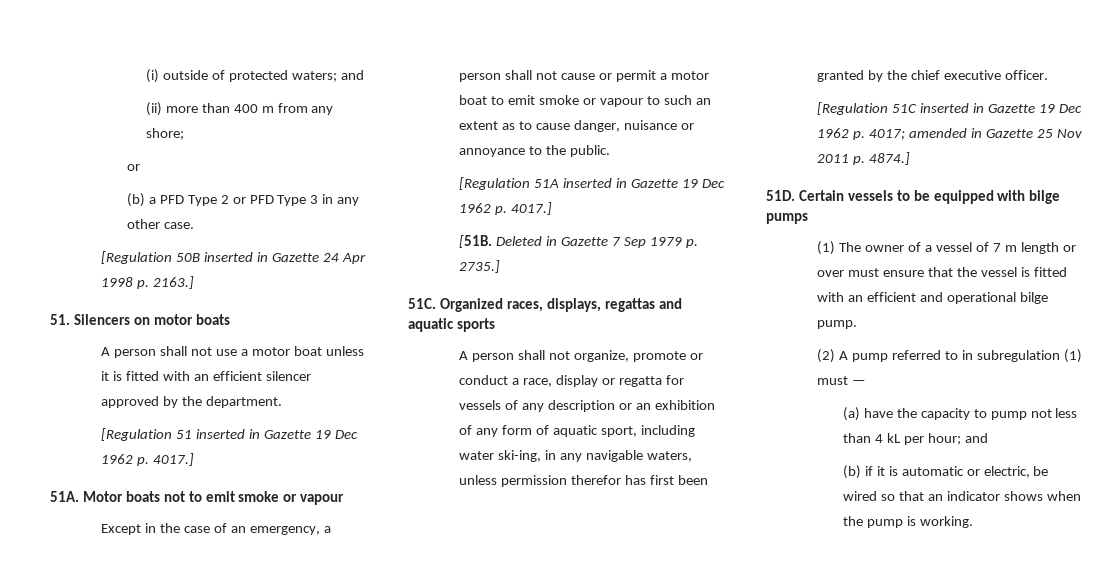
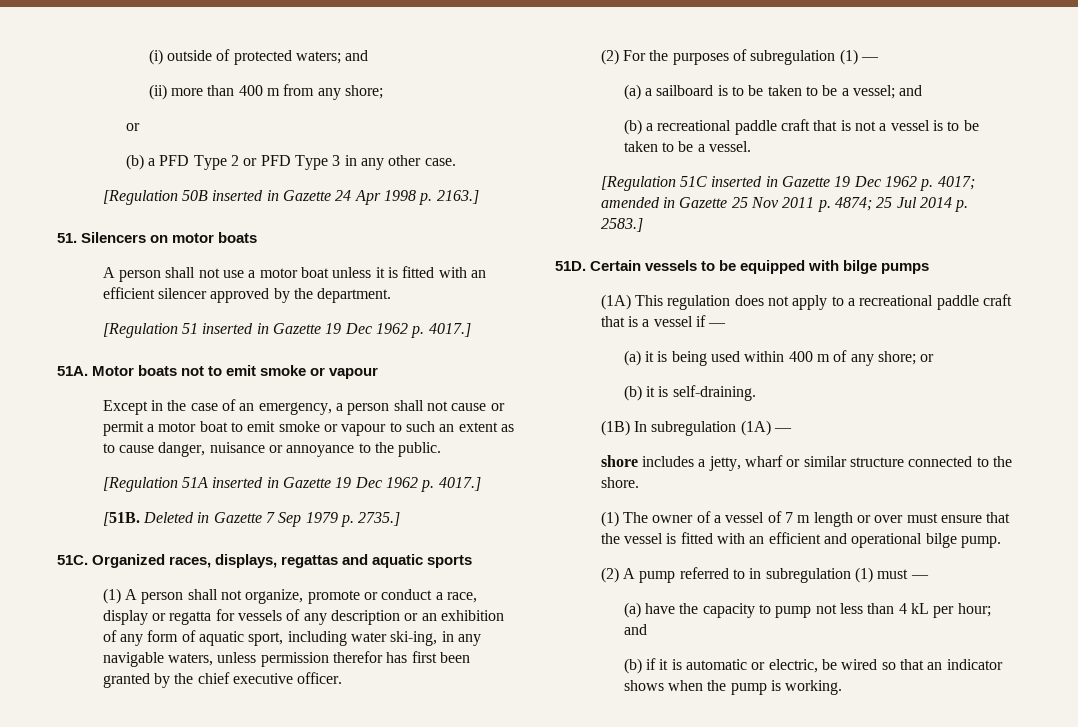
- A person shall not organize, promote or conduct a race, display or regatta for vessels of any description or an exhibition of any form of aquatic sport, including water ski-ing, in any navigable waters, unless permission therefor has first been granted by the chief executive officer.
+ (1) A person shall not organize, promote or conduct a race, display or regatta for vessels of any description or an exhibition of any form of aquatic sport, including water ski-ing, in any navigable waters, unless permission therefor has first been granted by the chief executive officer.
+ (2) For the purposes of subregulation (1) —
+ (a) a sailboard is to be taken to be a vessel; and
+ (b) a recreational paddle craft that is not a vessel is to be taken to be a vessel.
- [Regulation 51C inserted in Gazette 19 Dec 1962 p. 4017; amended in Gazette 25 Nov 2011 p. 4874.]
+ [Regulation 51C inserted in Gazette 19 Dec 1962 p. 4017; amended in Gazette 25 Nov 2011 p. 4874; 25 Jul 2014 p. 2583.]
+ (1A) This regulation does not apply to a recreational paddle craft that is a vessel if —
+ (a) it is being used within 400 m of any shore; or
+ (b) it is self-draining.
+ (1B) In subregulation (1A) —
+ shore includes a jetty, wharf or similar structure connected to the shore.

